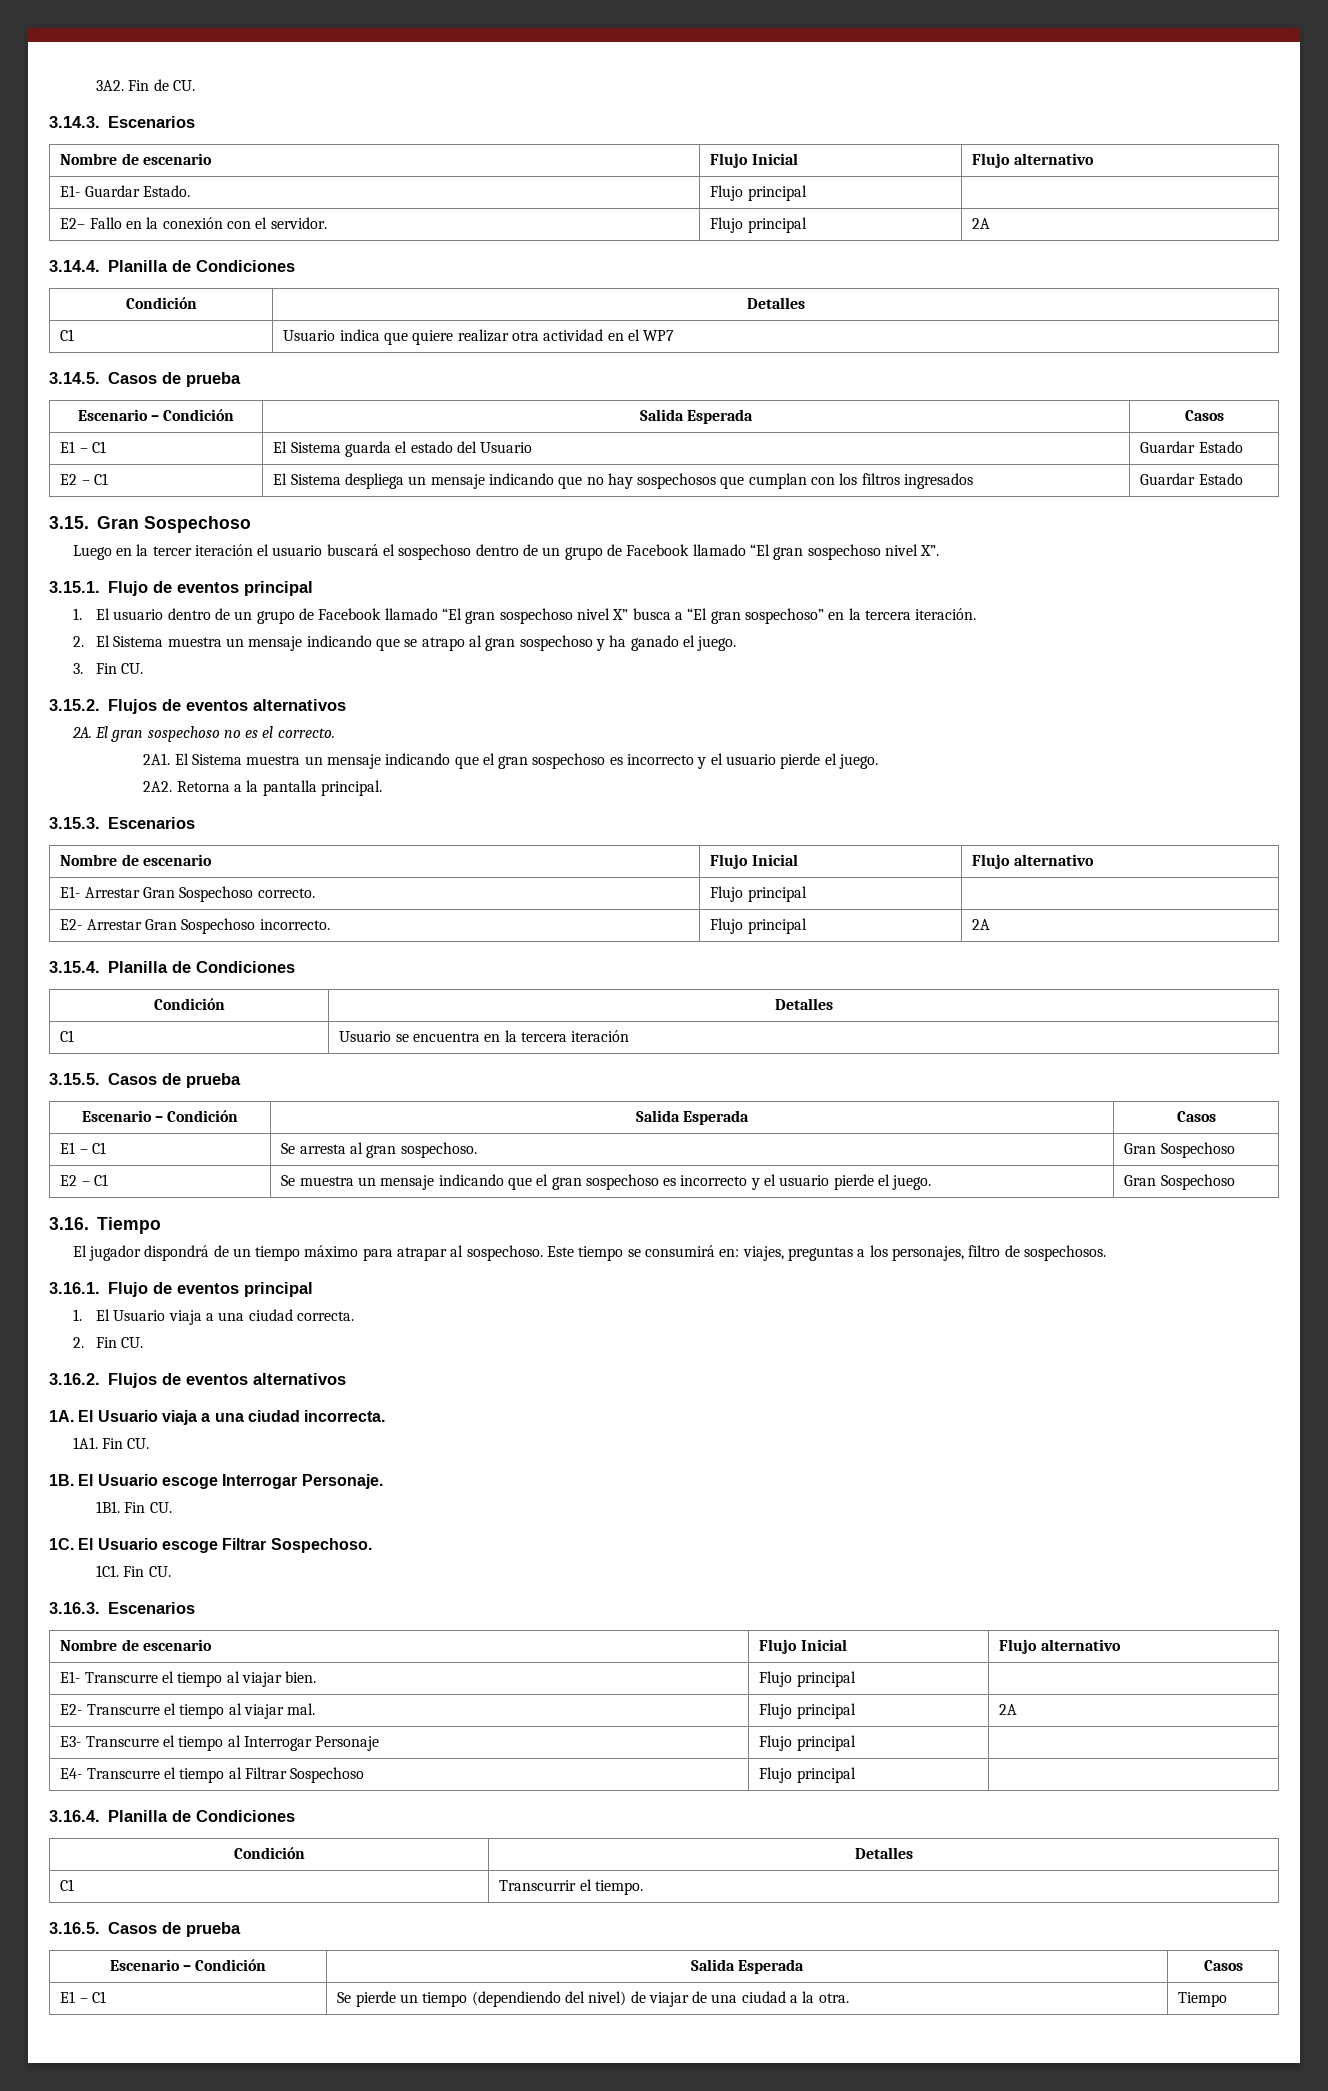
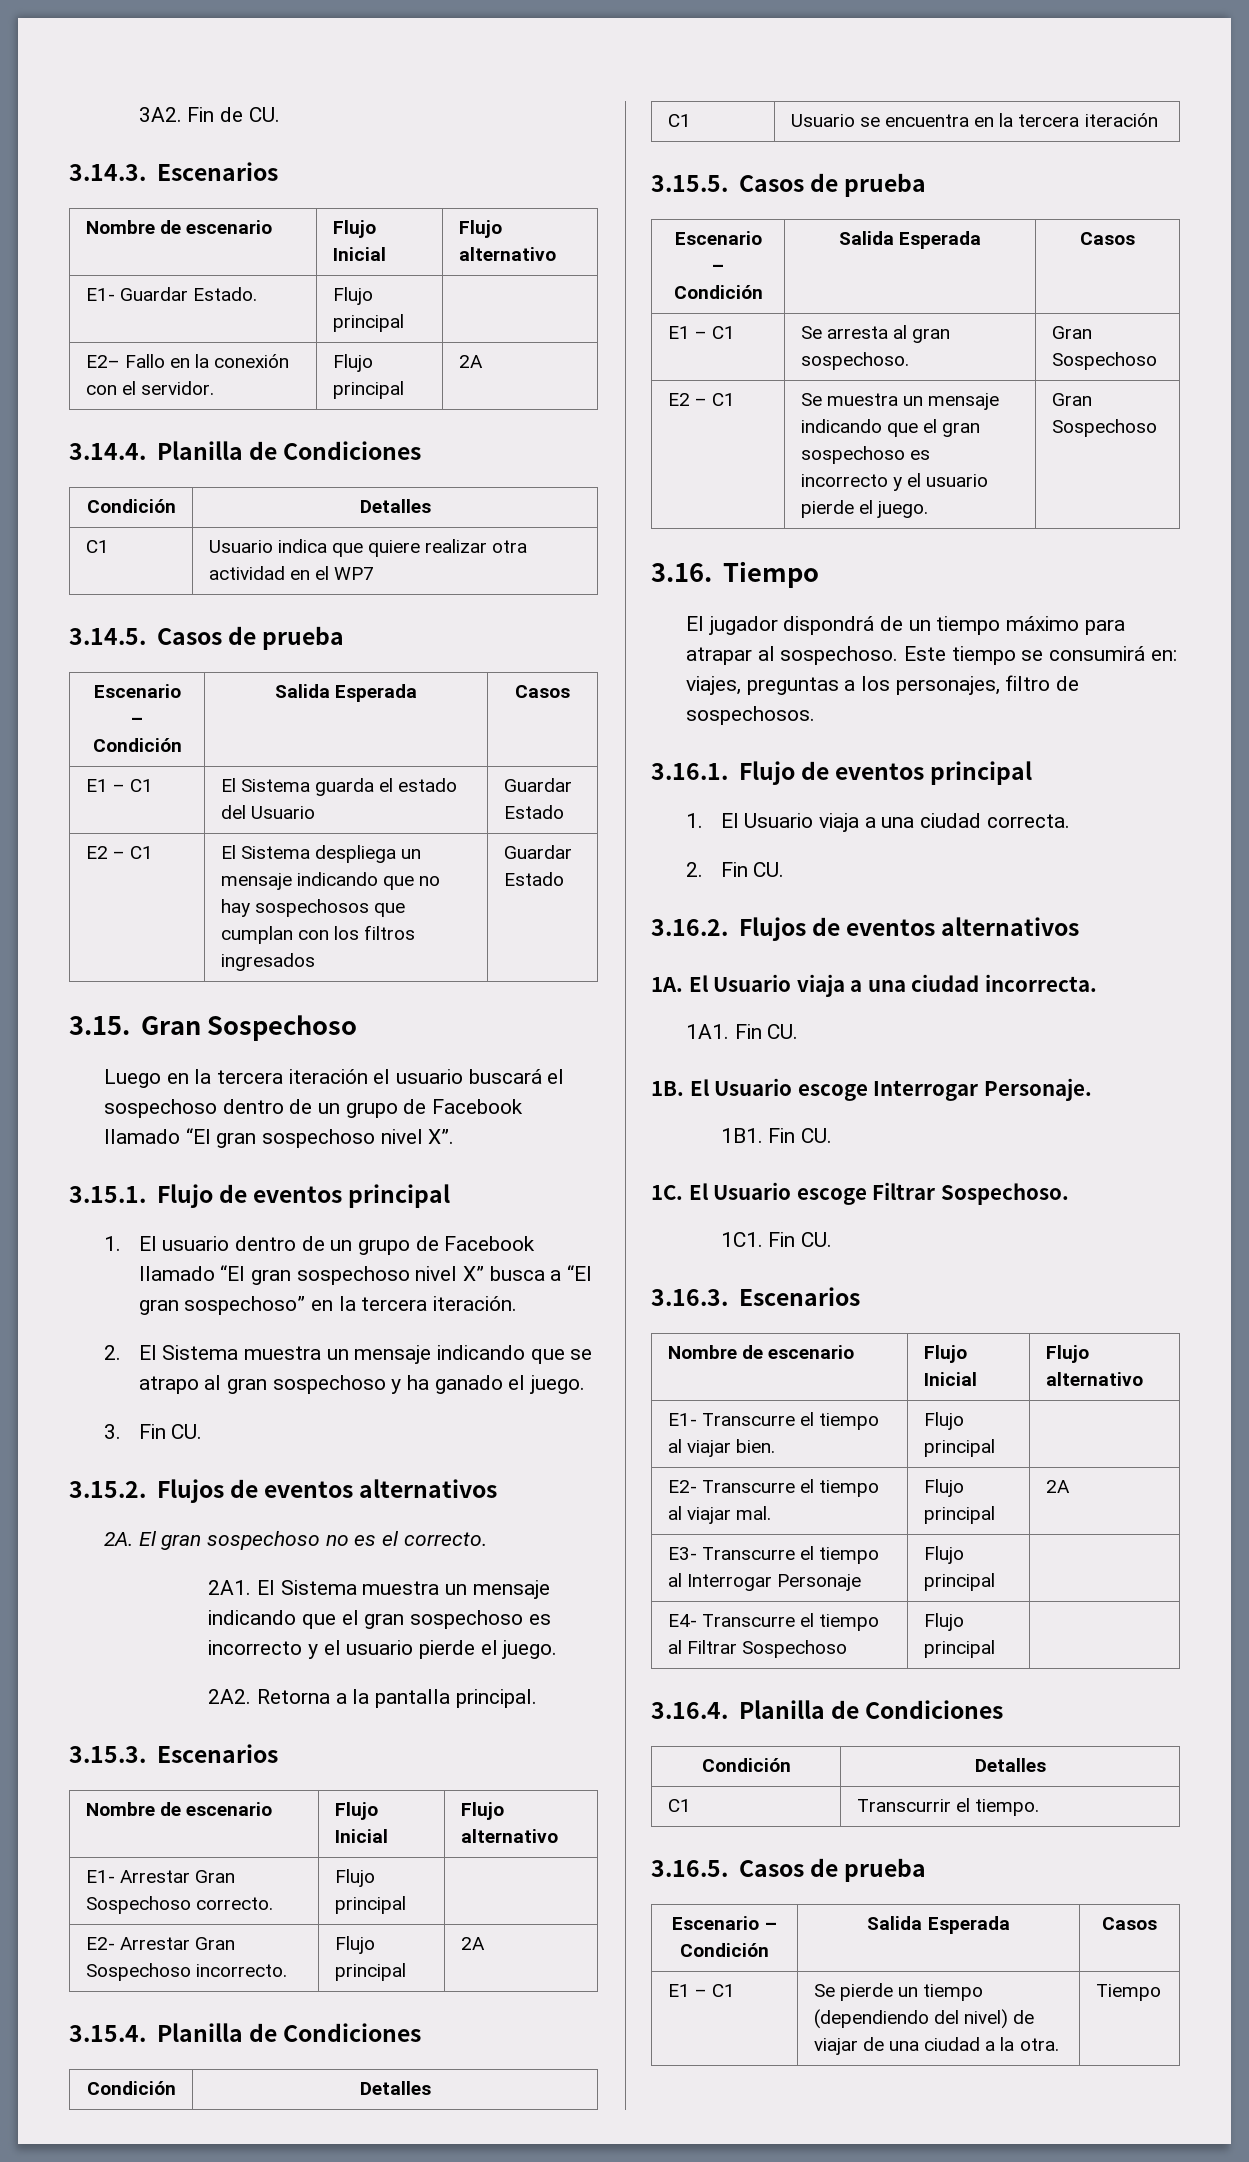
- Luego en la tercer iteración el usuario buscará el sospechoso dentro de un grupo de Facebook llamado “El gran sospechoso nivel X”.
+ Luego en la tercera iteración el usuario buscará el sospechoso dentro de un grupo de Facebook llamado “El gran sospechoso nivel X”.

